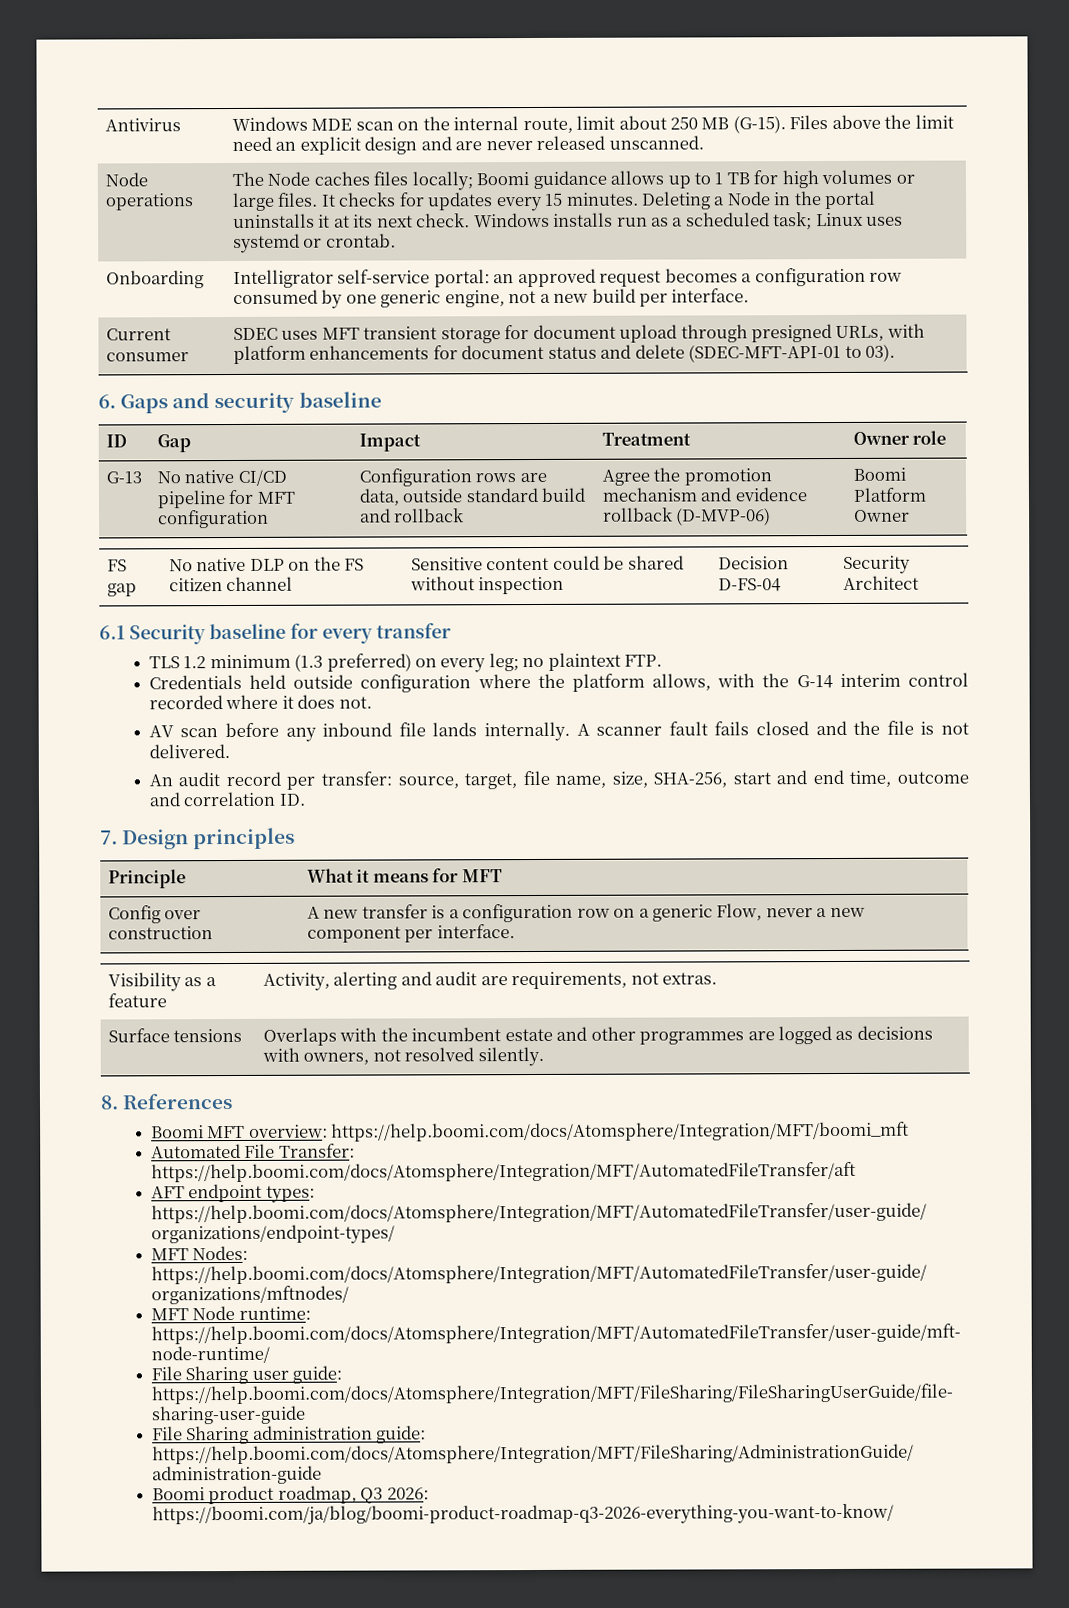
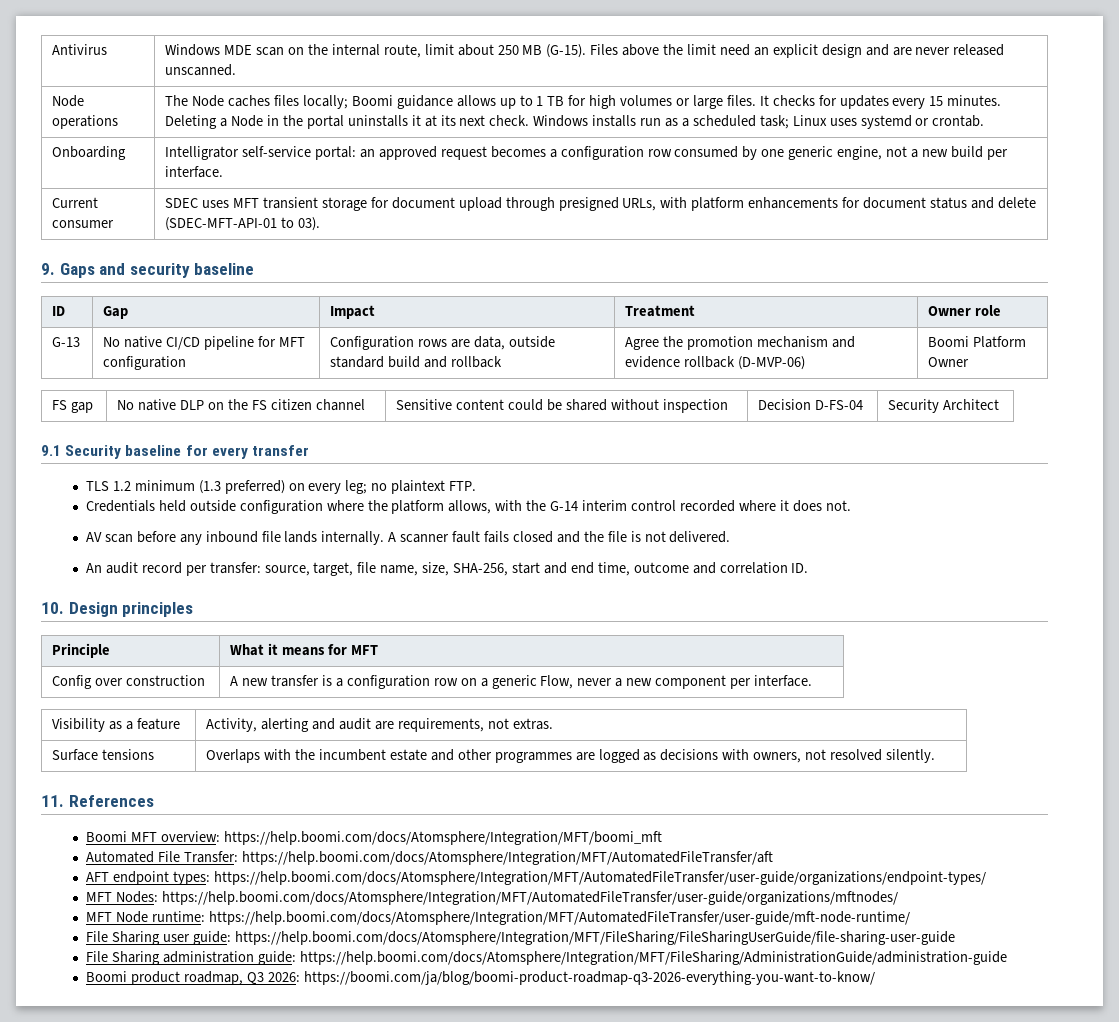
- 6. Gaps and security baseline
+ 9. Gaps and security baseline
- 6.1 Security baseline for every transfer
+ 9.1 Security baseline for every transfer
- 7. Design principles
+ 10. Design principles
- 8. References
+ 11. References

